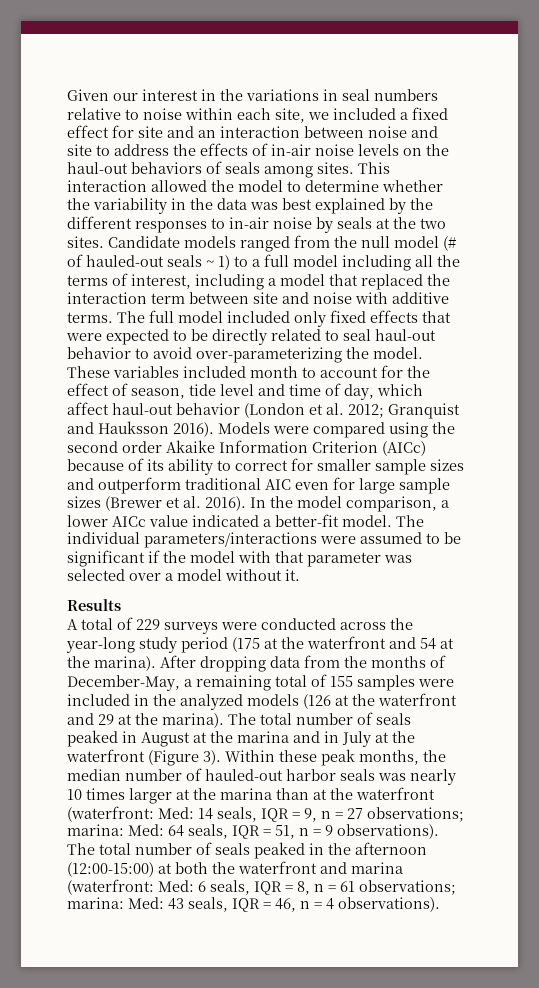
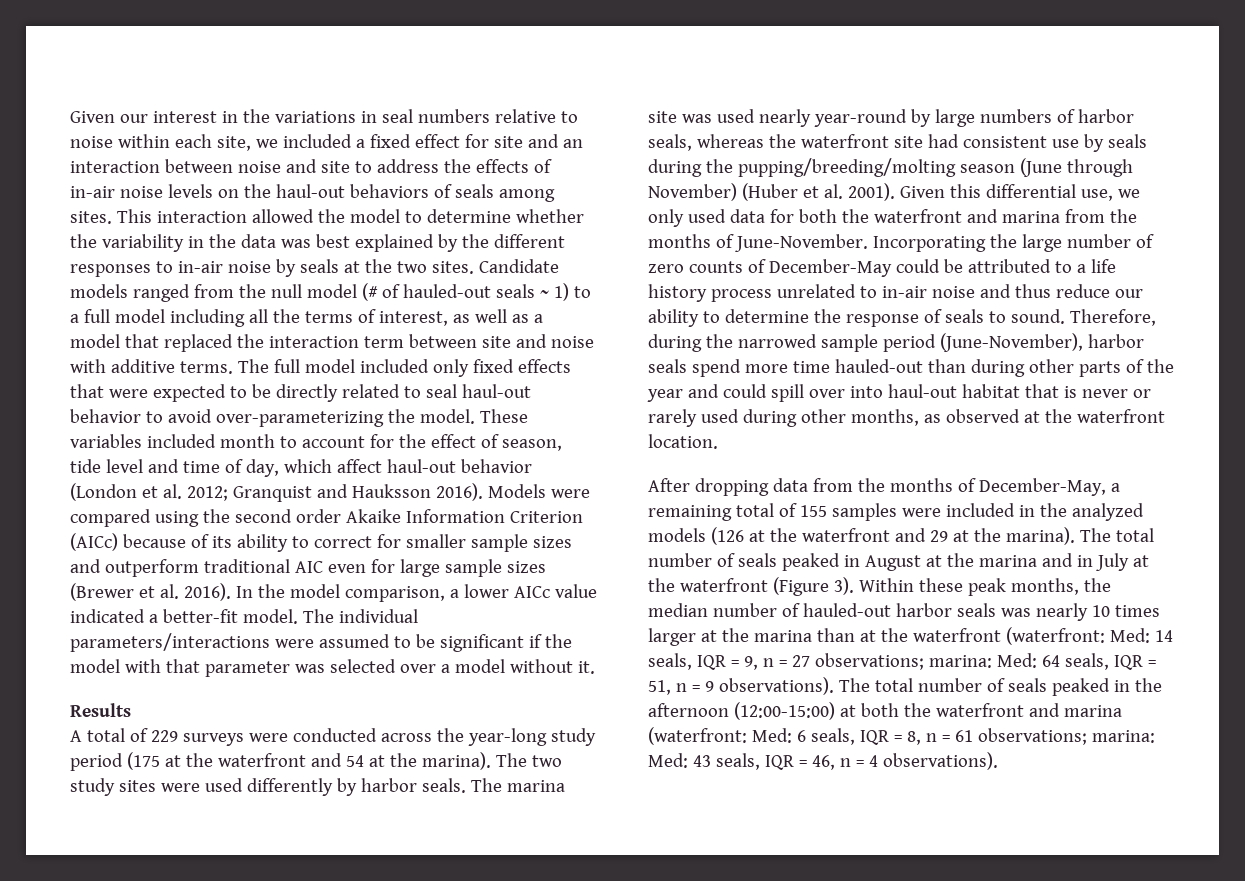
- Candidate models ranged from the null model (# of hauled-out seals ~ 1) to a full model including all the terms of interest, including a model that replaced the interaction term between site and noise with additive terms.
+ Candidate models ranged from the null model (# of hauled-out seals ~ 1) to a full model including all the terms of interest, as well as a model that replaced the interaction term between site and noise with additive terms.
- A total of 229 surveys were conducted across the year-long study period (175 at the waterfront and 54 at the marina). After dropping data from the months of December-May, a remaining total of 155 samples were included in the analyzed models (126 at the waterfront and 29 at the marina).
+ A total of 229 surveys were conducted across the year-long study period (175 at the waterfront and 54 at the marina). The two study sites were used differently by harbor seals. The marina site was used nearly year-round by large numbers of harbor seals, whereas the waterfront site had consistent use by seals during the pupping/breeding/molting season (June through November) (Huber et al. 2001). Given this differential use, we only used data for both the waterfront and marina from the months of June-November. Incorporating the large number of zero counts of December-May could be attributed to a life history process unrelated to in-air noise and thus reduce our ability to determine the response of seals to sound. Therefore, during the narrowed sample period (June-November), harbor seals spend more time hauled-out than during other parts of the year and could spill over into haul-out habitat that is never or rarely used during other months, as observed at the waterfront location.
+ After dropping data from the months of December-May, a remaining total of 155 samples were included in the analyzed models (126 at the waterfront and 29 at the marina).

